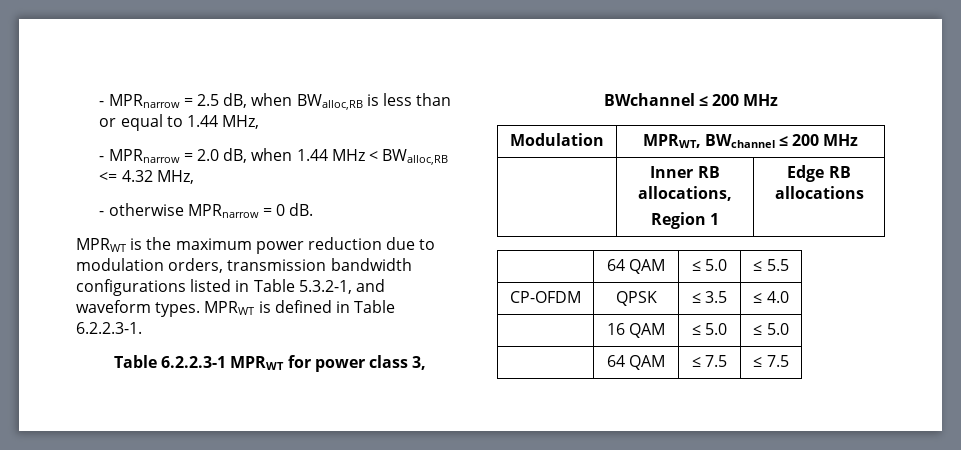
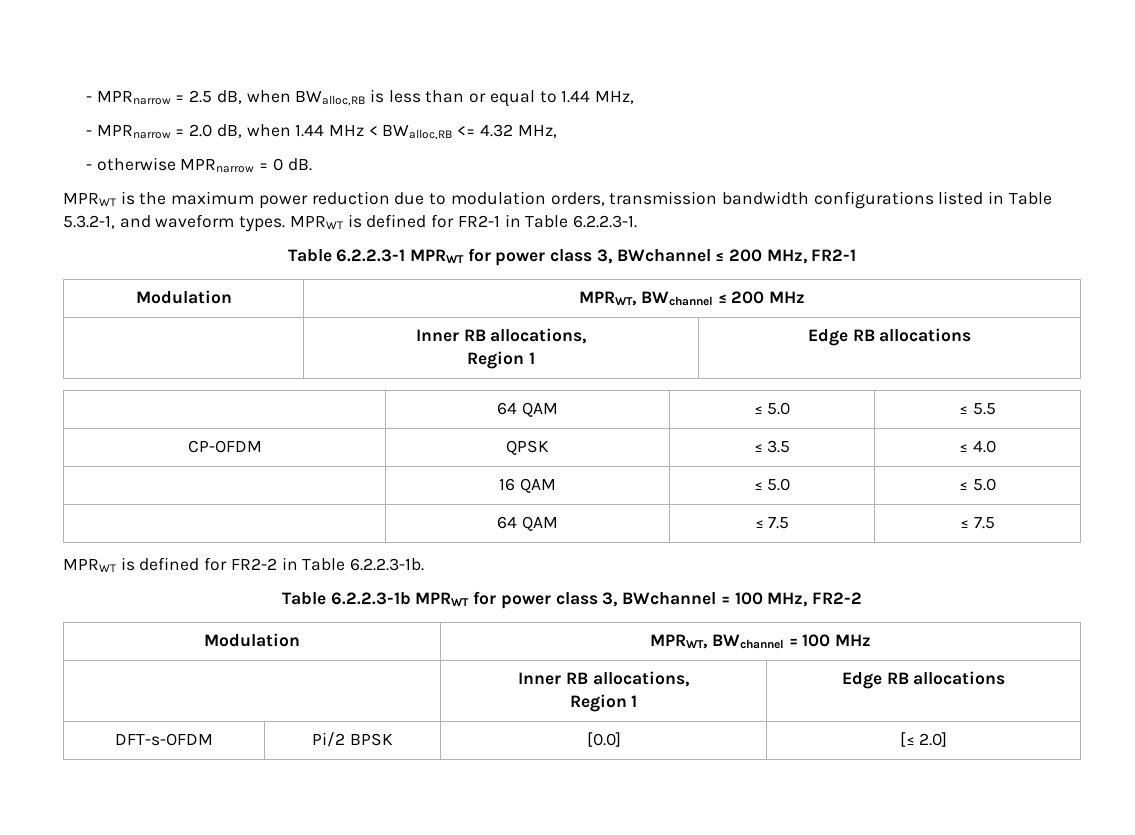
- MPRWT is defined in Table 6.2.2.3-1.
+ MPRWT is defined for FR2-1 in Table 6.2.2.3-1.
- Table 6.2.2.3-1 MPRWT for power class 3, BWchannel ≤ 200 MHz
+ Table 6.2.2.3-1 MPRWT for power class 3, BWchannel ≤ 200 MHz, FR2-1
+ MPRWT is defined for FR2-2 in Table 6.2.2.3-1b.
+ Table 6.2.2.3-1b MPRWT for power class 3, BWchannel = 100 MHz, FR2-2
+ Modulation | MPRWT, BWchannel = 100 MHz
+ | Inner RB allocations,
+ Region 1 | Edge RB allocations
+ DFT-s-OFDM | Pi/2 BPSK | [0.0] | [≤ 2.0]

